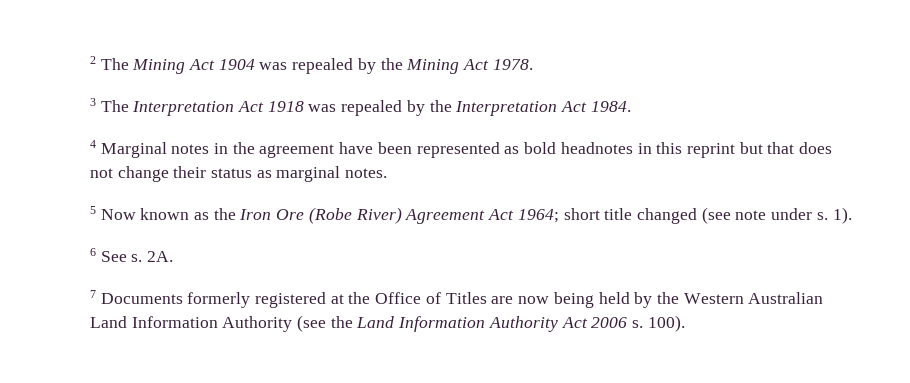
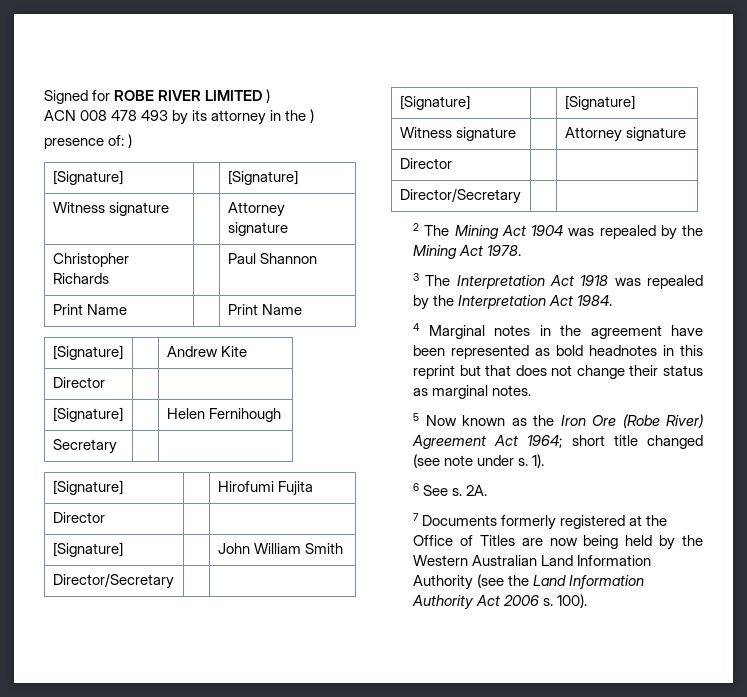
+ Signed for ROBE RIVER LIMITED )
+ ACN 008 478 493 by its attorney in the )
+ presence of: )
+ [Signature] | | [Signature]
+ Witness signature | | Attorney signature
+ Christopher Richards | | Paul Shannon
+ Print Name | | Print Name
+ [Signature] | | Andrew Kite
+ Director | |
+ [Signature] | | Helen Fernihough
+ Secretary | |
+ [Signature] | | Hirofumi Fujita
+ Director | |
+ [Signature] | | John William Smith
+ Director/Secretary | |
+ [Signature] | | [Signature]
+ Witness signature | | Attorney signature
+ Director | |
+ Director/Secretary | |

